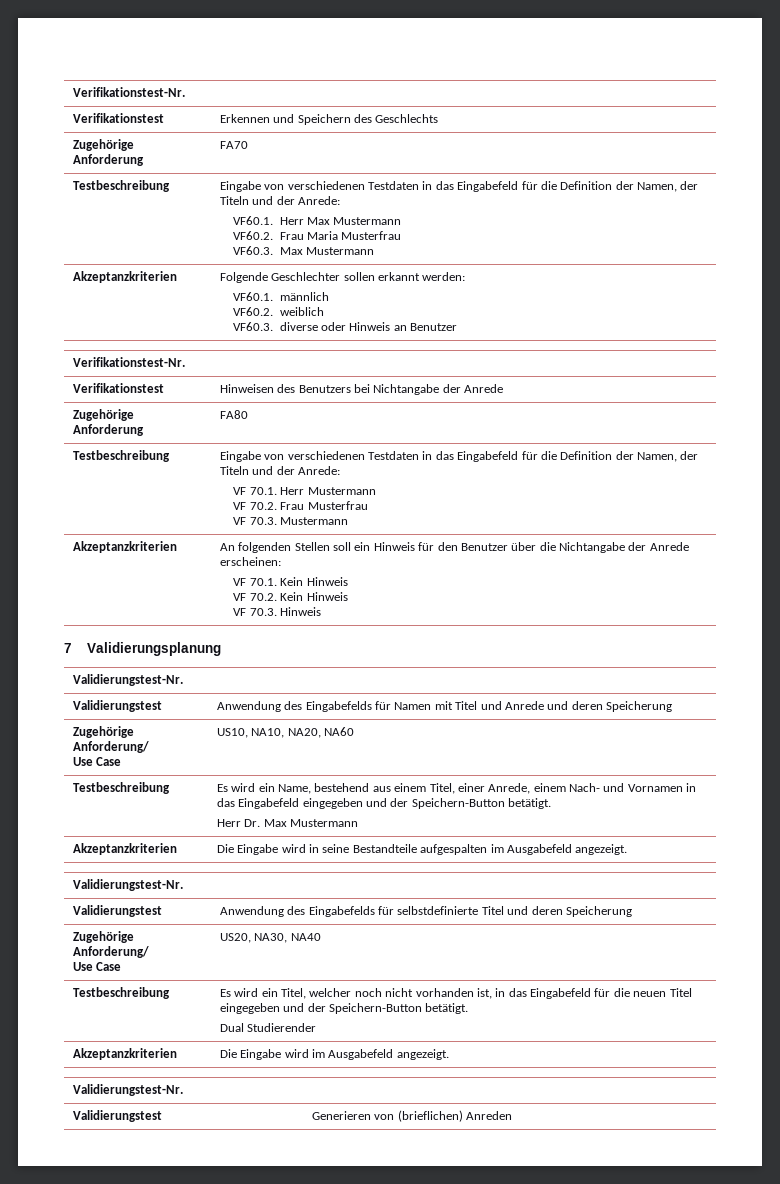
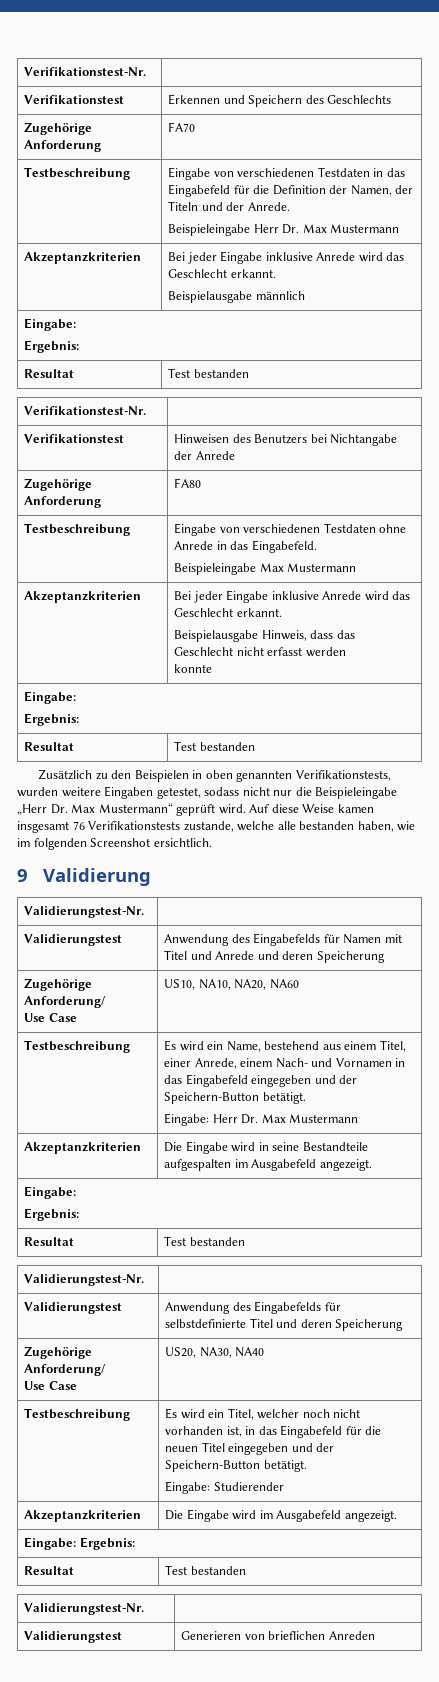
  Zugehörige Anforderung | FA70
- Testbeschreibung | Eingabe von verschiedenen Testdaten in das Eingabefeld für die Definition der Namen, der Titeln und der Anrede:
- VF60.1. Herr Max Mustermann
- VF60.2. Frau Maria Musterfrau
- VF60.3. Max Mustermann
- Akzeptanzkriterien | Folgende Geschlechter sollen erkannt werden:
- VF60.1. männlich
- VF60.2. weiblich
- VF60.3. diverse oder Hinweis an Benutzer
+ Testbeschreibung | Eingabe von verschiedenen Testdaten in das Eingabefeld für die Definition der Namen, der Titeln und der Anrede.
+ Beispieleingabe Herr Dr. Max Mustermann
+ Akzeptanzkriterien | Bei jeder Eingabe inklusive Anrede wird das Geschlecht erkannt.
+ Beispielausgabe männlich
+ Eingabe:
+ Ergebnis:
+ Resultat | Test bestanden
  Zugehörige Anforderung | FA80
- Testbeschreibung | Eingabe von verschiedenen Testdaten in das Eingabefeld für die Definition der Namen, der Titeln und der Anrede:
- VF 70.1. Herr Mustermann
- VF 70.2. Frau Musterfrau
- VF 70.3. Mustermann
- Akzeptanzkriterien | An folgenden Stellen soll ein Hinweis für den Benutzer über die Nichtangabe der Anrede erscheinen:
- VF 70.1. Kein Hinweis
- VF 70.2. Kein Hinweis
- VF 70.3. Hinweis
- 7 Validierungsplanung
+ Testbeschreibung | Eingabe von verschiedenen Testdaten ohne Anrede in das Eingabefeld.
+ Beispieleingabe Max Mustermann
+ Akzeptanzkriterien | Bei jeder Eingabe inklusive Anrede wird das Geschlecht erkannt.
+ Beispielausgabe Hinweis, dass das Geschlecht nicht erfasst werden
+ konnte
+ Eingabe:
+ Ergebnis:
+ Resultat | Test bestanden
+ Zusätzlich zu den Beispielen in oben genannten Verifikationstests, wurden weitere Eingaben getestet, sodass nicht nur die Beispieleingabe „Herr Dr. Max Mustermann“ geprüft wird. Auf diese Weise kamen insgesamt 76 Verifikationstests zustande, welche alle bestanden haben, wie im folgenden Screenshot ersichtlich.
+ 9 Validierung
  Testbeschreibung | Es wird ein Name, bestehend aus einem Titel, einer Anrede, einem Nach- und Vornamen in das Eingabefeld eingegeben und der Speichern-Button betätigt.
- Herr Dr. Max Mustermann
+ Eingabe: Herr Dr. Max Mustermann
  Akzeptanzkriterien | Die Eingabe wird in seine Bestandteile aufgespalten im Ausgabefeld angezeigt.
+ Eingabe:
+ Ergebnis:
+ Resultat | Test bestanden
  Testbeschreibung | Es wird ein Titel, welcher noch nicht vorhanden ist, in das Eingabefeld für die neuen Titel eingegeben und der Speichern-Button betätigt.
- Dual Studierender
+ Eingabe: Studierender
+ Eingabe: Ergebnis:
+ Resultat | Test bestanden
- Validierungstest | Generieren von (brieflichen) Anreden
+ Validierungstest | Generieren von brieflichen Anreden

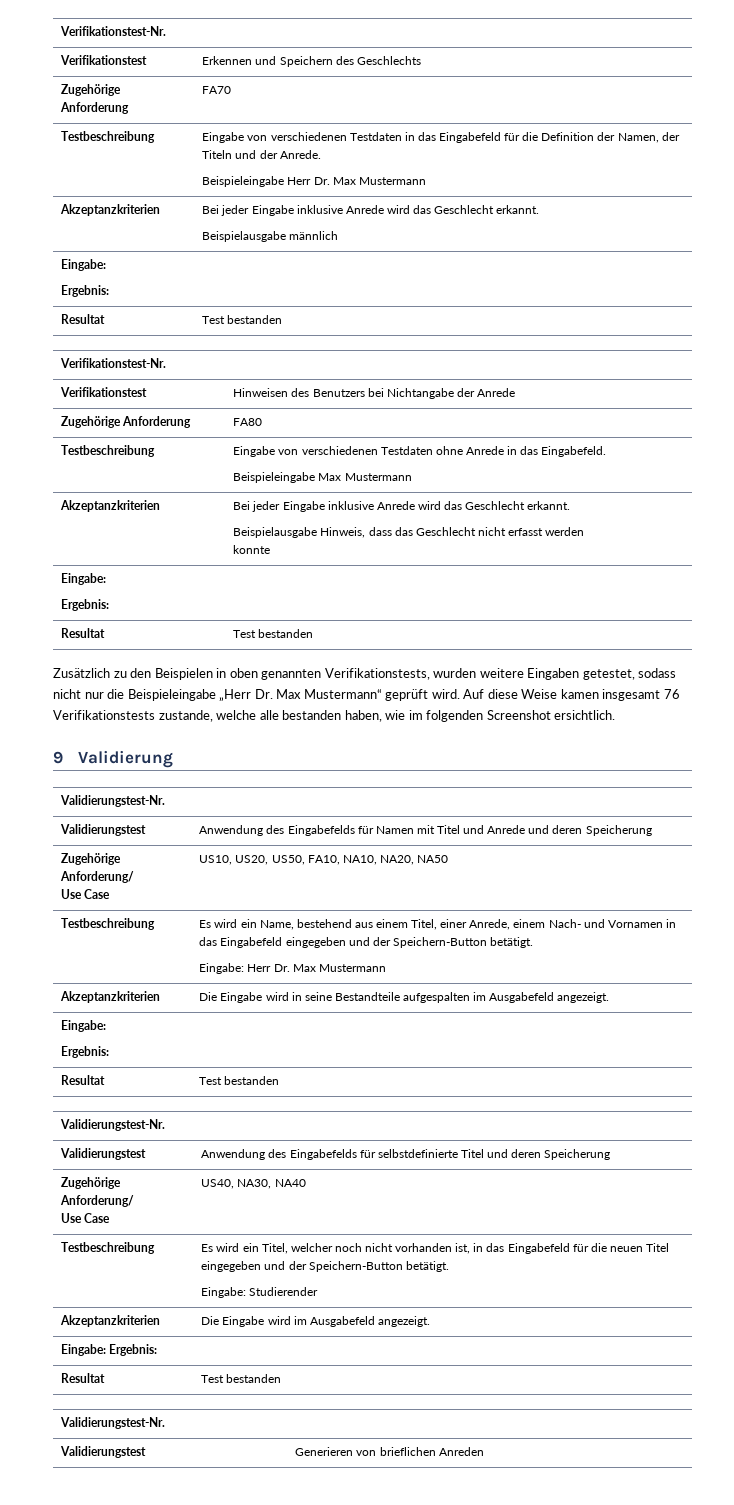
  Validierungstest | Anwendung des Eingabefelds für Namen mit Titel und Anrede und deren Speicherung
  Zugehörige Anforderung/
- Use Case | US10, NA10, NA20, NA60
+ Use Case | US10, US20, US50, FA10, NA10, NA20, NA50
  Validierungstest | Anwendung des Eingabefelds für selbstdefinierte Titel und deren Speicherung
  Zugehörige Anforderung/
- Use Case | US20, NA30, NA40
+ Use Case | US40, NA30, NA40

